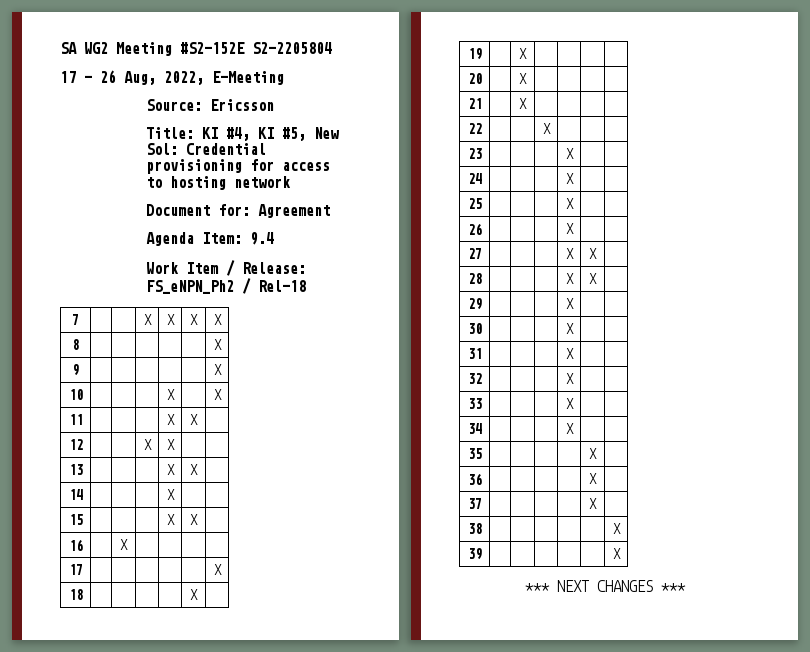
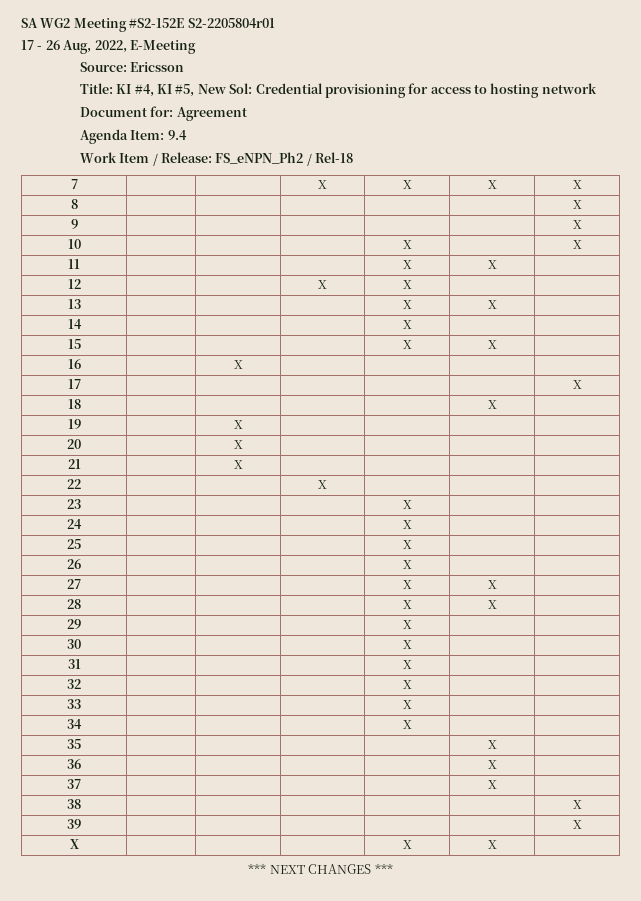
- SA WG2 Meeting #S2-152E S2-2205804
+ SA WG2 Meeting #S2-152E S2-2205804r01
+ X | | | | X | X |

